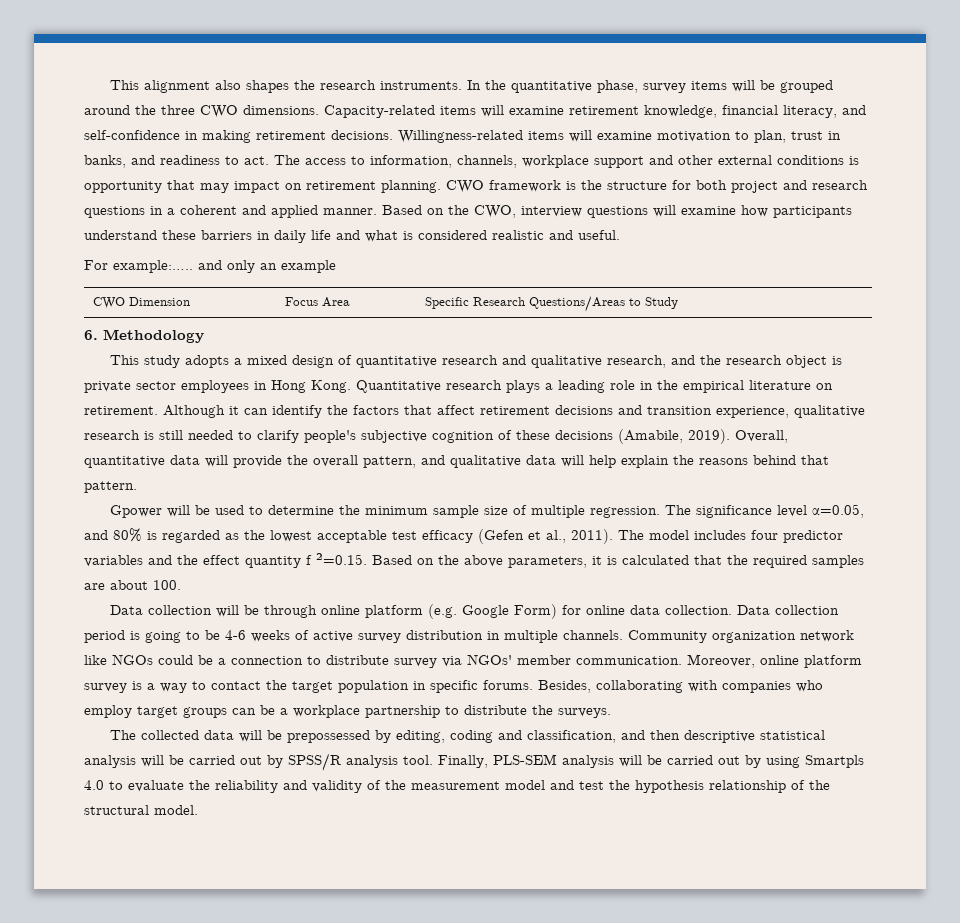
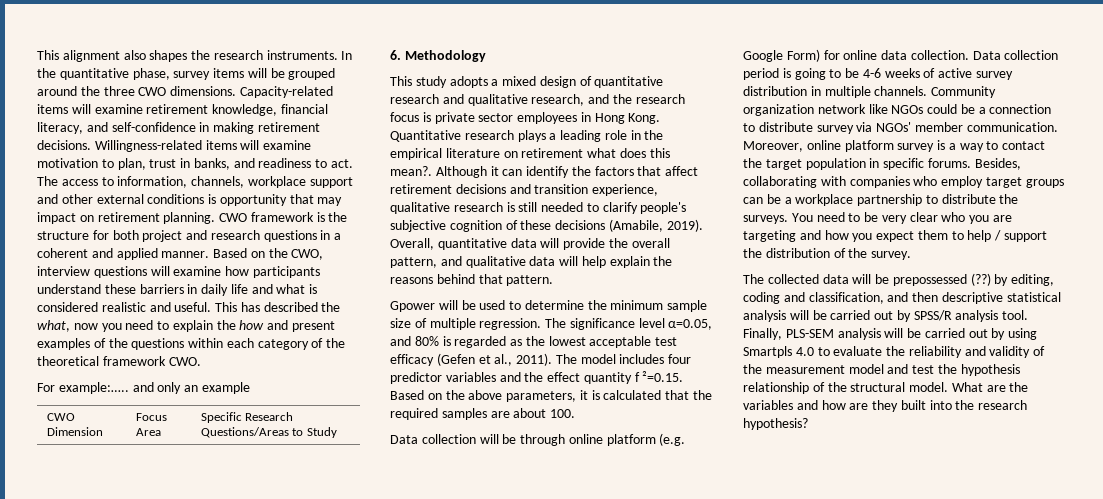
+ This has described the what, now you need to explain the how and present examples of the questions within each category of the theoretical framework CWO.
- This study adopts a mixed design of quantitative research and qualitative research, and the research object is private sector employees in Hong Kong.
+ This study adopts a mixed design of quantitative research and qualitative research, and the research focus is private sector employees in Hong Kong.
- Quantitative research plays a leading role in the empirical literature on retirement.
+ Quantitative research plays a leading role in the empirical literature on retirement what does this mean?.
+ You need to be very clear who you are targeting and how you expect them to help / support the distribution of the survey.
- The collected data will be prepossessed by editing, coding and classification, and then descriptive statistical analysis will be carried out by SPSS/R analysis tool.
+ The collected data will be prepossessed (??) by editing, coding and classification, and then descriptive statistical analysis will be carried out by SPSS/R analysis tool.
+ What are the variables and how are they built into the research hypothesis?

